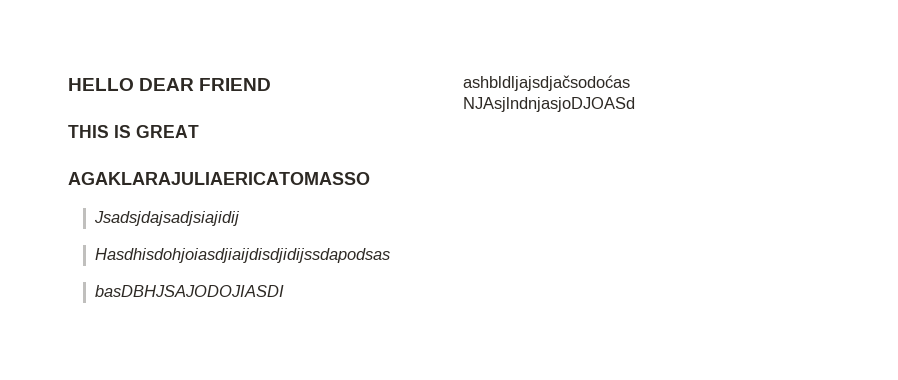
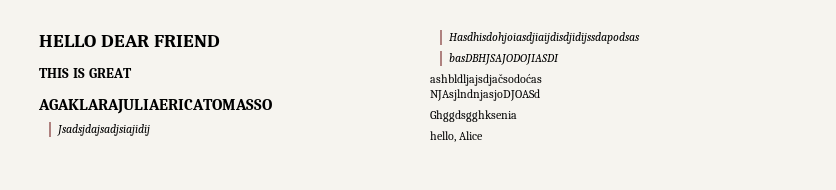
+ Ghggdsgghksenia
+ hello, Alice

